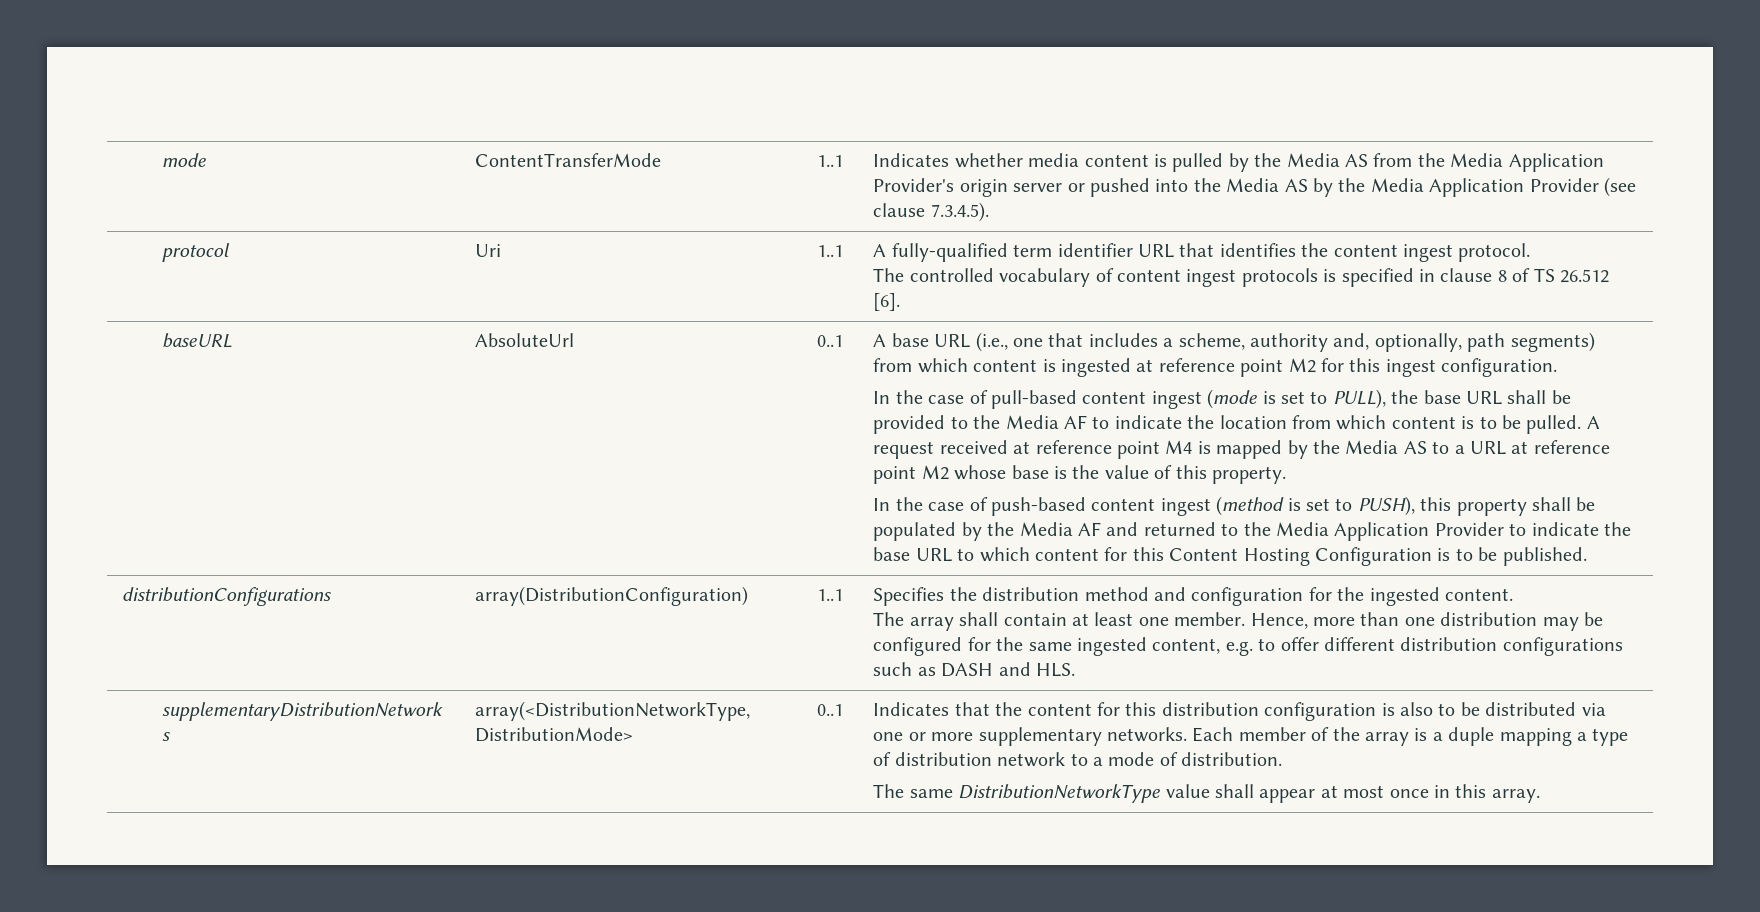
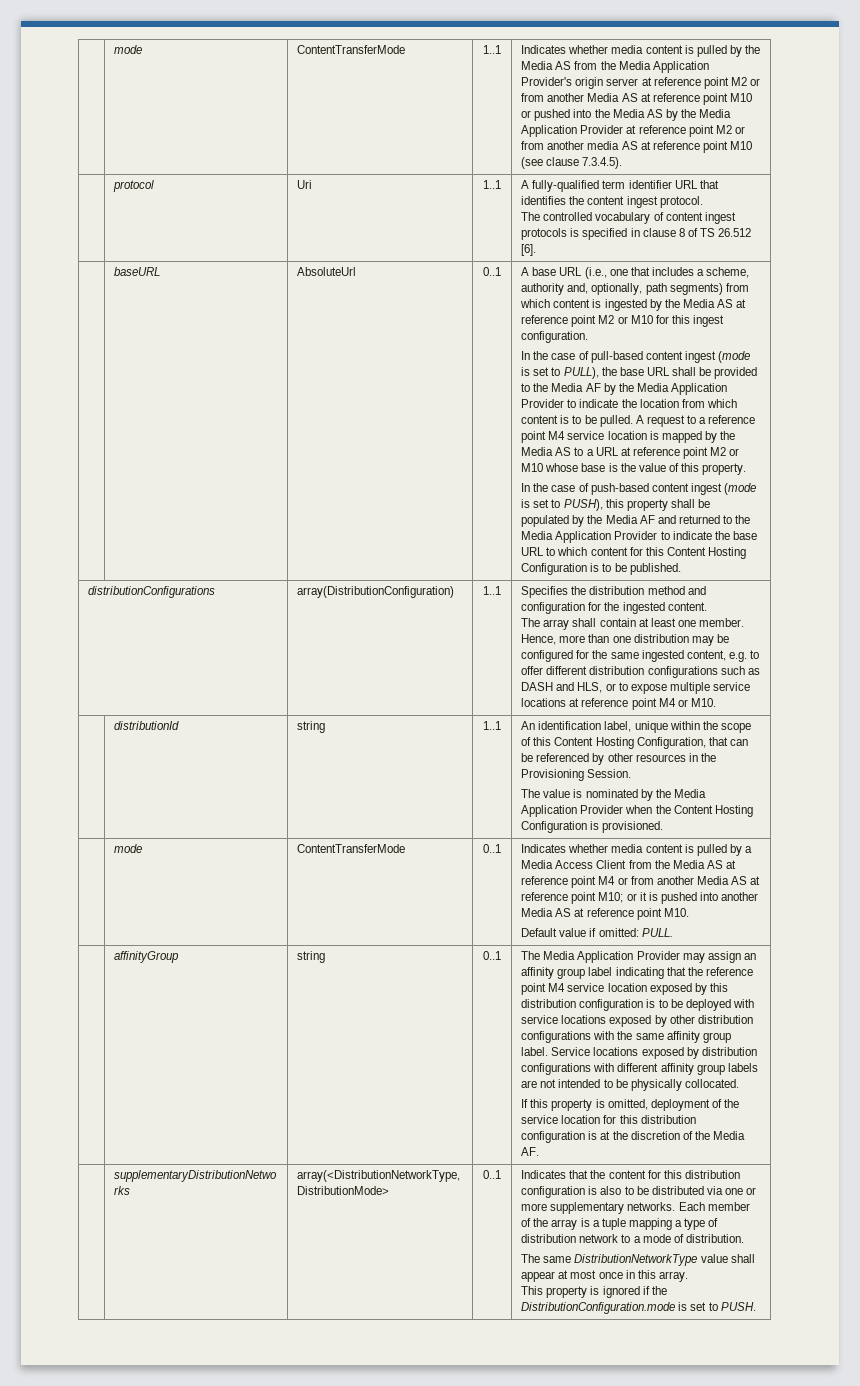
- Indicates whether media content is pulled by the Media AS from the Media Application Provider's origin server or pushed into the Media AS by the Media Application Provider (see clause 7.3.4.5).
+ Indicates whether media content is pulled by the Media AS from the Media Application Provider's origin server at reference point M2 or from another Media AS at reference point M10 or pushed into the Media AS by the Media Application Provider at reference point M2 or from another media AS at reference point M10 (see clause 7.3.4.5).
- A base URL (i.e., one that includes a scheme, authority and, optionally, path segments) from which content is ingested at reference point M2 for this ingest configuration.
+ A base URL (i.e., one that includes a scheme, authority and, optionally, path segments) from which content is ingested by the Media AS at reference point M2 or M10 for this ingest configuration.
- In the case of pull-based content ingest (mode is set to PULL), the base URL shall be provided to the Media AF to indicate the location from which content is to be pulled.
+ In the case of pull-based content ingest (mode is set to PULL), the base URL shall be provided to the Media AF by the Media Application Provider to indicate the location from which content is to be pulled.
- A request received at reference point M4 is mapped by the Media AS to a URL at reference point M2 whose base is the value of this property.
+ A request to a reference point M4 service location is mapped by the Media AS to a URL at reference point M2 or M10 whose base is the value of this property.
- In the case of push-based content ingest (method is set to PUSH), this property shall be populated by the Media AF and returned to the Media Application Provider to indicate the base URL to which content for this Content Hosting Configuration is to be published.
+ In the case of push-based content ingest (mode is set to PUSH), this property shall be populated by the Media AF and returned to the Media Application Provider to indicate the base URL to which content for this Content Hosting Configuration is to be published.
- Hence, more than one distribution may be configured for the same ingested content, e.g. to offer different distribution configurations such as DASH and HLS.
+ Hence, more than one distribution may be configured for the same ingested content, e.g. to offer different distribution configurations such as DASH and HLS, or to expose multiple service locations at reference point M4 or M10.
+ | distributionId | string | 1..1 | An identification label, unique within the scope of this Content Hosting Configuration, that can be referenced by other resources in the Provisioning Session.
+ The value is nominated by the Media Application Provider when the Content Hosting Configuration is provisioned.
+ | mode | ContentTransferMode | 0..1 | Indicates whether media content is pulled by a Media Access Client from the Media AS at reference point M4 or from another Media AS at reference point M10; or it is pushed into another Media AS at reference point M10.
+ Default value if omitted: PULL.
+ | affinityGroup | string | 0..1 | The Media Application Provider may assign an affinity group label indicating that the reference point M4 service location exposed by this distribution configuration is to be deployed with service locations exposed by other distribution configurations with the same affinity group label. Service locations exposed by distribution configurations with different affinity group labels are not intended to be physically collocated.
+ If this property is omitted, deployment of the service location for this distribution configuration is at the discretion of the Media AF.
- Each member of the array is a duple mapping a type of distribution network to a mode of distribution.
+ Each member of the array is a tuple mapping a type of distribution network to a mode of distribution.
+ This property is ignored if the DistributionConfiguration.mode is set to PUSH.

